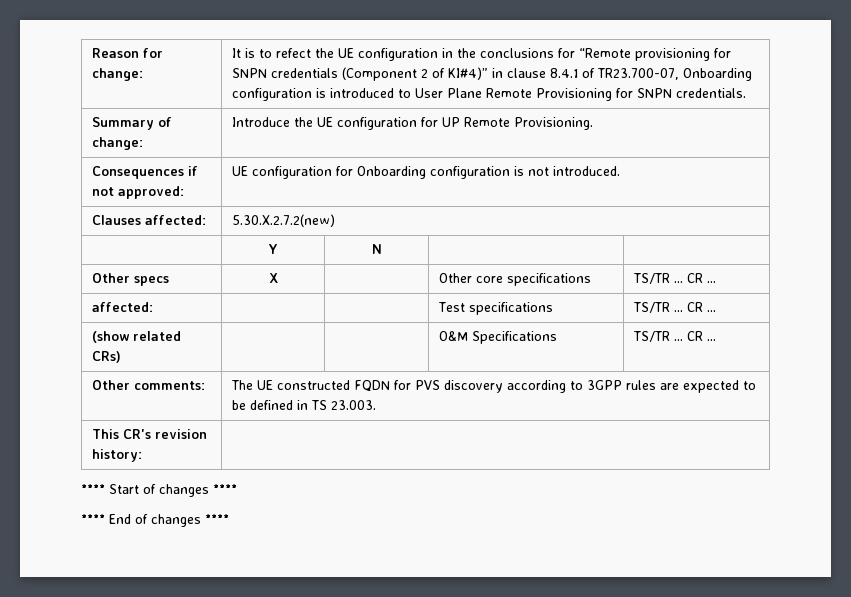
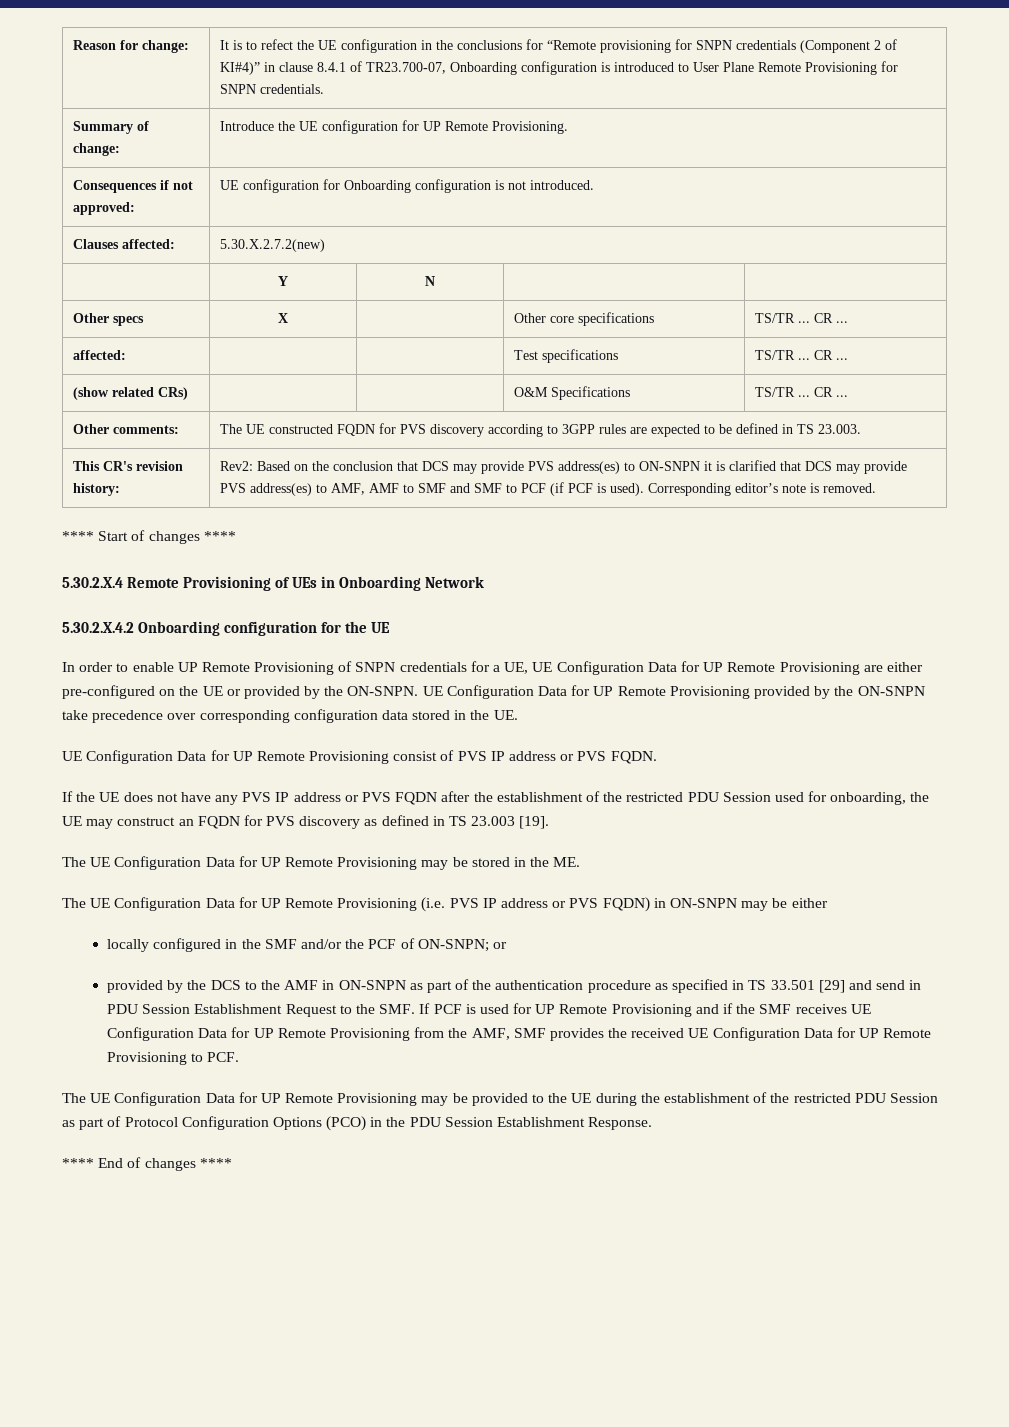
+ Rev2: Based on the conclusion that DCS may provide PVS address(es) to ON-SNPN it is clarified that DCS may provide PVS address(es) to AMF, AMF to SMF and SMF to PCF (if PCF is used). Corresponding editor’s note is removed.
+ 5.30.2.X.4 Remote Provisioning of UEs in Onboarding Network
+ 5.30.2.X.4.2 Onboarding configuration for the UE
+ In order to enable UP Remote Provisioning of SNPN credentials for a UE, UE Configuration Data for UP Remote Provisioning are either pre-configured on the UE or provided by the ON-SNPN. UE Configuration Data for UP Remote Provisioning provided by the ON-SNPN take precedence over corresponding configuration data stored in the UE.
+ UE Configuration Data for UP Remote Provisioning consist of PVS IP address or PVS FQDN.
+ If the UE does not have any PVS IP address or PVS FQDN after the establishment of the restricted PDU Session used for onboarding, the UE may construct an FQDN for PVS discovery as defined in TS 23.003 [19].
+ The UE Configuration Data for UP Remote Provisioning may be stored in the ME.
+ The UE Configuration Data for UP Remote Provisioning (i.e. PVS IP address or PVS FQDN) in ON-SNPN may be either
+ locally configured in the SMF and/or the PCF of ON-SNPN; or
+ provided by the DCS to the AMF in ON-SNPN as part of the authentication procedure as specified in TS 33.501 [29] and send in PDU Session Establishment Request to the SMF. If PCF is used for UP Remote Provisioning and if the SMF receives UE Configuration Data for UP Remote Provisioning from the AMF, SMF provides the received UE Configuration Data for UP Remote Provisioning to PCF.
+ The UE Configuration Data for UP Remote Provisioning may be provided to the UE during the establishment of the restricted PDU Session as part of Protocol Configuration Options (PCO) in the PDU Session Establishment Response.

